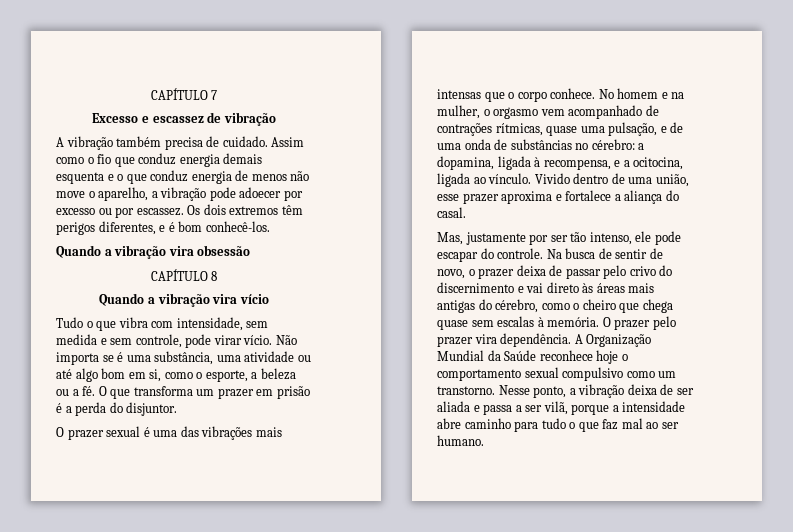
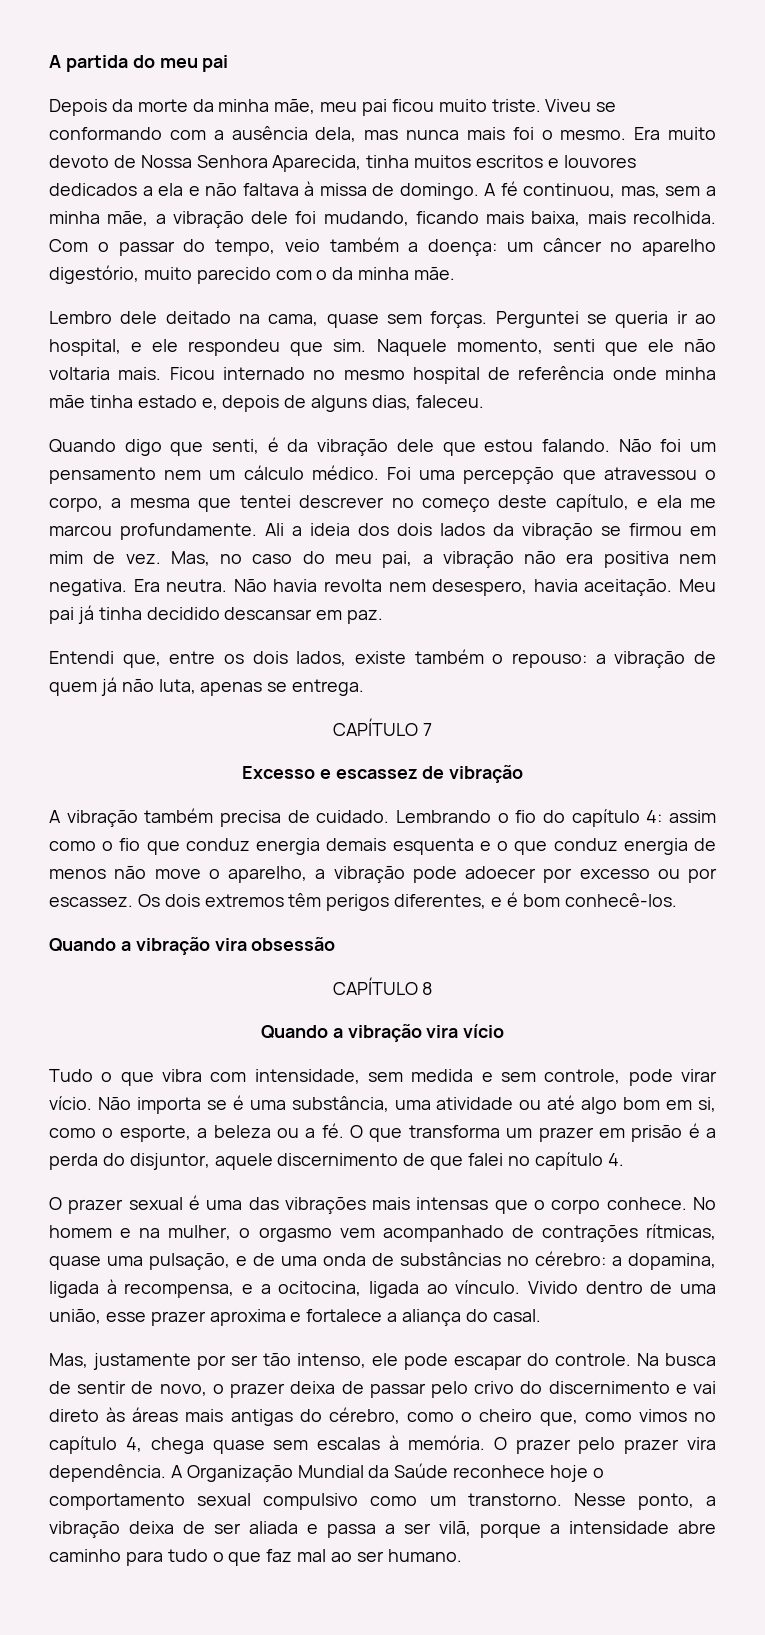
+ A partida do meu pai
+ Depois da morte da minha mãe, meu pai ficou muito triste. Viveu se conformando com a ausência dela, mas nunca mais foi o mesmo. Era muito devoto de Nossa Senhora Aparecida, tinha muitos escritos e louvores dedicados a ela e não faltava à missa de domingo. A fé continuou, mas, sem a minha mãe, a vibração dele foi mudando, ficando mais baixa, mais recolhida. Com o passar do tempo, veio também a doença: um câncer no aparelho digestório, muito parecido com o da minha mãe.
+ Lembro dele deitado na cama, quase sem forças. Perguntei se queria ir ao hospital, e ele respondeu que sim. Naquele momento, senti que ele não voltaria mais. Ficou internado no mesmo hospital de referência onde minha mãe tinha estado e, depois de alguns dias, faleceu.
+ Quando digo que senti, é da vibração dele que estou falando. Não foi um pensamento nem um cálculo médico. Foi uma percepção que atravessou o corpo, a mesma que tentei descrever no começo deste capítulo, e ela me marcou profundamente. Ali a ideia dos dois lados da vibração se firmou em mim de vez. Mas, no caso do meu pai, a vibração não era positiva nem negativa. Era neutra. Não havia revolta nem desespero, havia aceitação. Meu pai já tinha decidido descansar em paz.
+ Entendi que, entre os dois lados, existe também o repouso: a vibração de quem já não luta, apenas se entrega.
- Assim como o fio que conduz energia demais esquenta e o que conduz energia de menos não move o aparelho, a vibração pode adoecer por excesso ou por escassez.
+ Lembrando o fio do capítulo 4: assim como o fio que conduz energia demais esquenta e o que conduz energia de menos não move o aparelho, a vibração pode adoecer por excesso ou por escassez.
- O que transforma um prazer em prisão é a perda do disjuntor.
+ O que transforma um prazer em prisão é a perda do disjuntor, aquele discernimento de que falei no capítulo 4.
- Na busca de sentir de novo, o prazer deixa de passar pelo crivo do discernimento e vai direto às áreas mais antigas do cérebro, como o cheiro que chega quase sem escalas à memória.
+ Na busca de sentir de novo, o prazer deixa de passar pelo crivo do discernimento e vai direto às áreas mais antigas do cérebro, como o cheiro que, como vimos no capítulo 4, chega quase sem escalas à memória.

